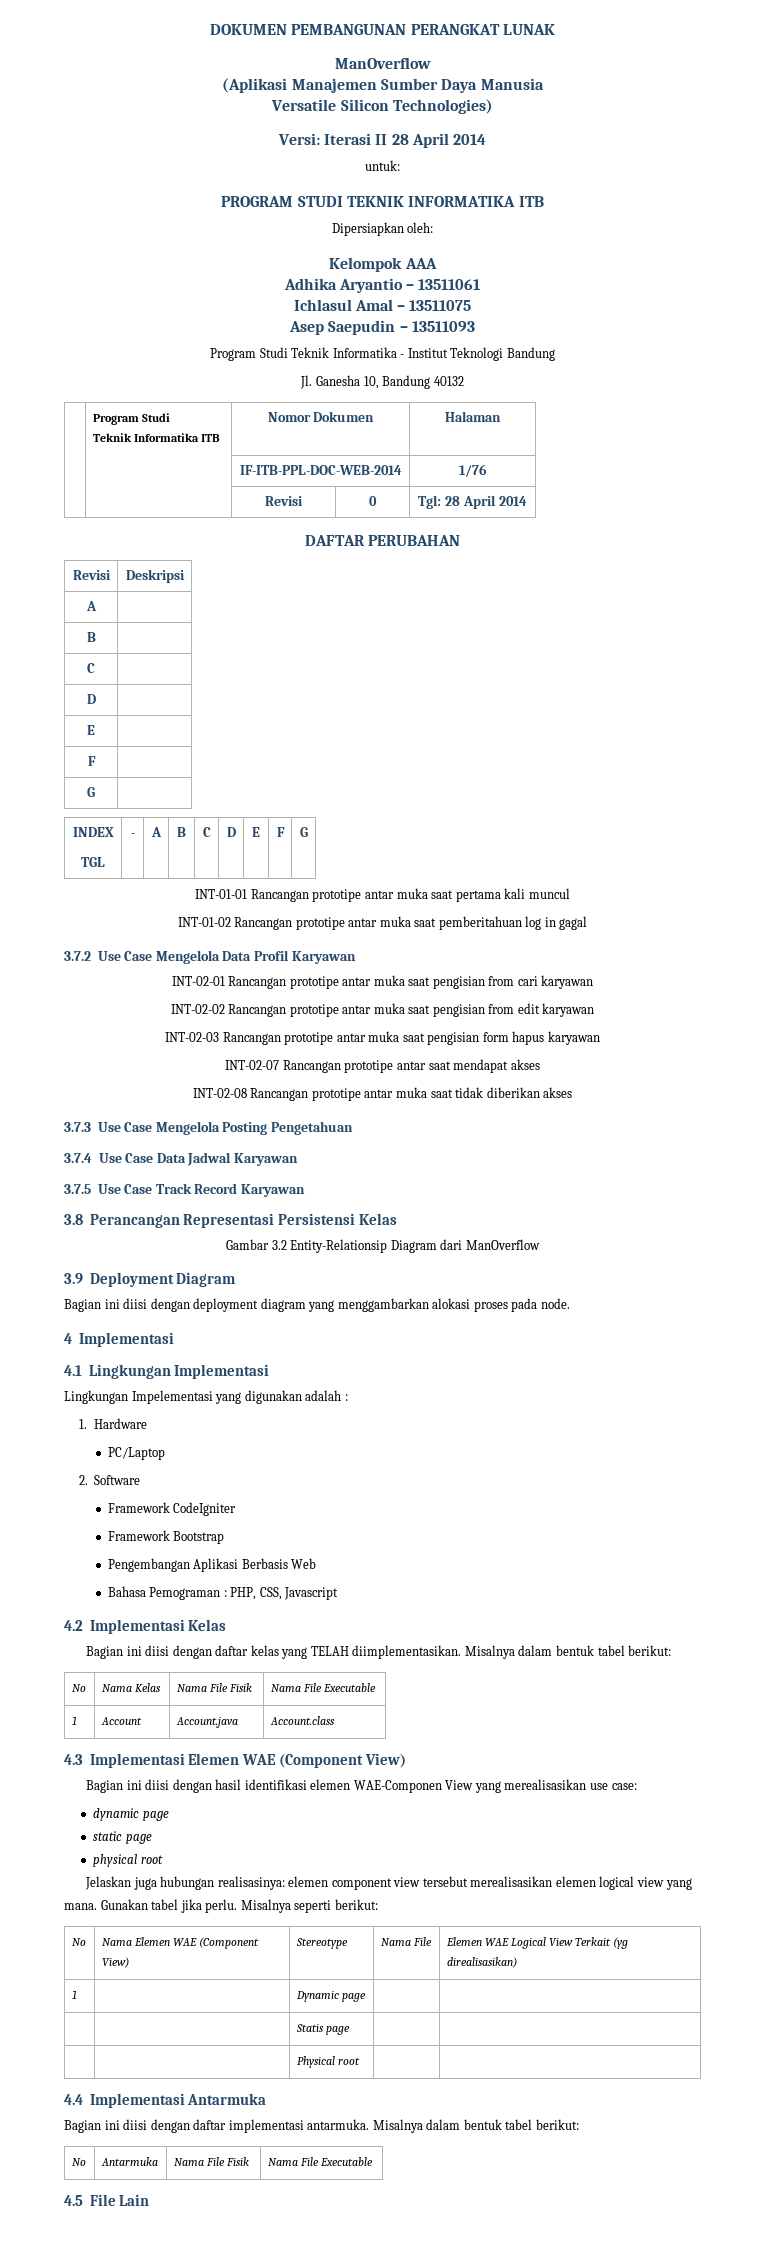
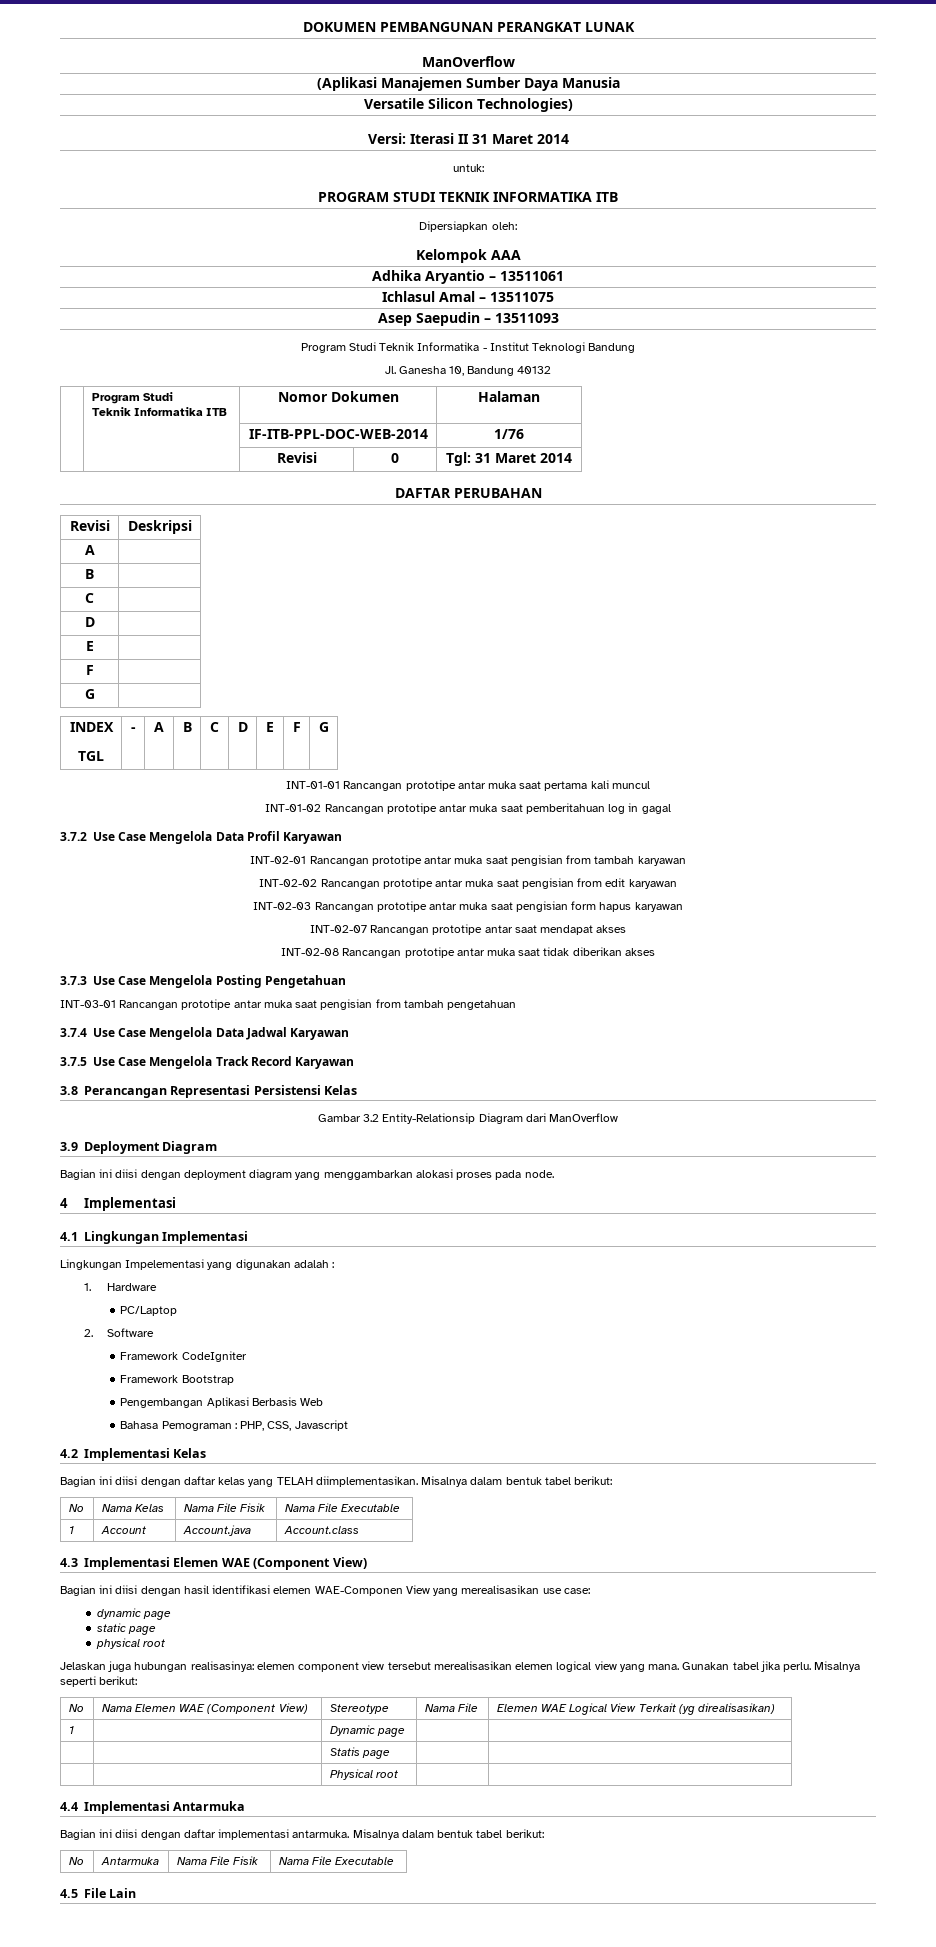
- Versi: Iterasi II 28 April 2014
+ Versi: Iterasi II 31 Maret 2014
- | | Revisi | 0 | Tgl: 28 April 2014
+ | | Revisi | 0 | Tgl: 31 Maret 2014
- INT-02-01 Rancangan prototipe antar muka saat pengisian from cari karyawan
+ INT-02-01 Rancangan prototipe antar muka saat pengisian from tambah karyawan
+ INT-03-01 Rancangan prototipe antar muka saat pengisian from tambah pengetahuan
- 3.7.4 Use Case Data Jadwal Karyawan
+ 3.7.4 Use Case Mengelola Data Jadwal Karyawan
- 3.7.5 Use Case Track Record Karyawan
+ 3.7.5 Use Case Mengelola Track Record Karyawan

